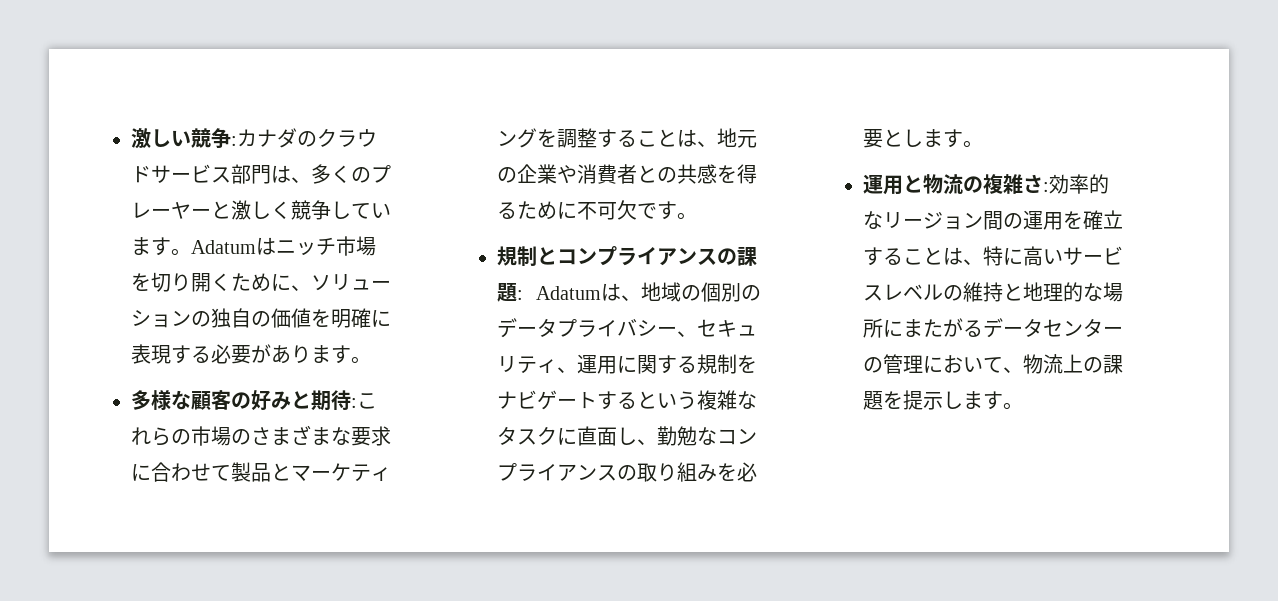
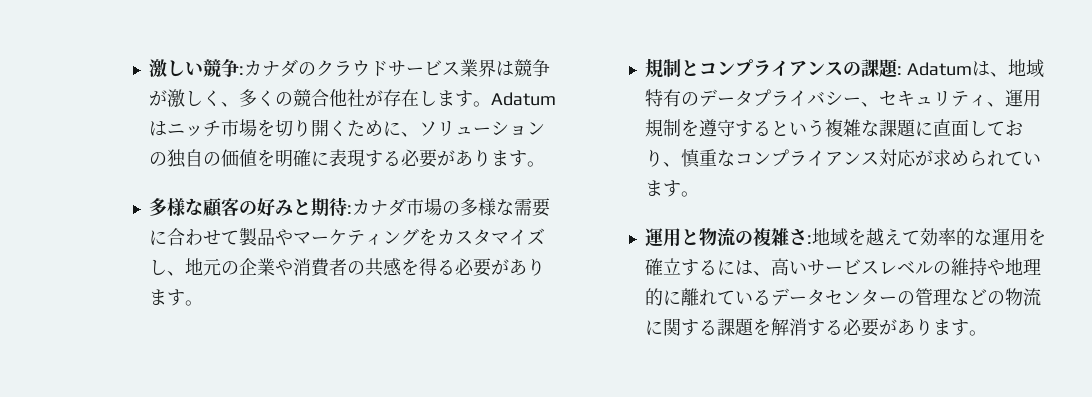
- 激しい競争:カナダのクラウドサービス部門は、多くのプレーヤーと激しく競争しています。
+ 激しい競争:カナダのクラウドサービス業界は競争が激しく、多くの競合他社が存在します。
- 多様な顧客の好みと期待:これらの市場のさまざまな要求に合わせて製品とマーケティングを調整することは、地元の企業や消費者との共感を得るために不可欠です。
+ 多様な顧客の好みと期待:カナダ市場の多様な需要に合わせて製品やマーケティングをカスタマイズし、地元の企業や消費者の共感を得る必要があります。
- 規制とコンプライアンスの課題: Adatumは、地域の個別のデータプライバシー、セキュリティ、運用に関する規制をナビゲートするという複雑なタスクに直面し、勤勉なコンプライアンスの取り組みを必要とします。
+ 規制とコンプライアンスの課題: Adatumは、地域特有のデータプライバシー、セキュリティ、運用規制を遵守するという複雑な課題に直面しており、慎重なコンプライアンス対応が求められています。
- 運用と物流の複雑さ:効率的なリージョン間の運用を確立することは、特に高いサービスレベルの維持と地理的な場所にまたがるデータセンターの管理において、物流上の課題を提示します。
+ 運用と物流の複雑さ:地域を越えて効率的な運用を確立するには、高いサービスレベルの維持や地理的に離れているデータセンターの管理などの物流に関する課題を解消する必要があります。

